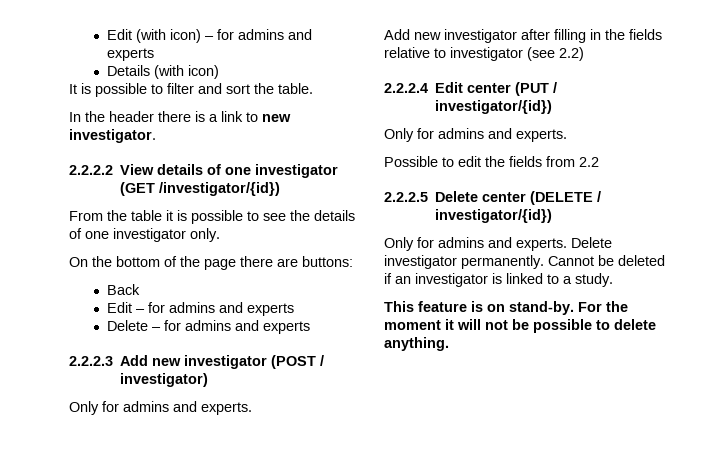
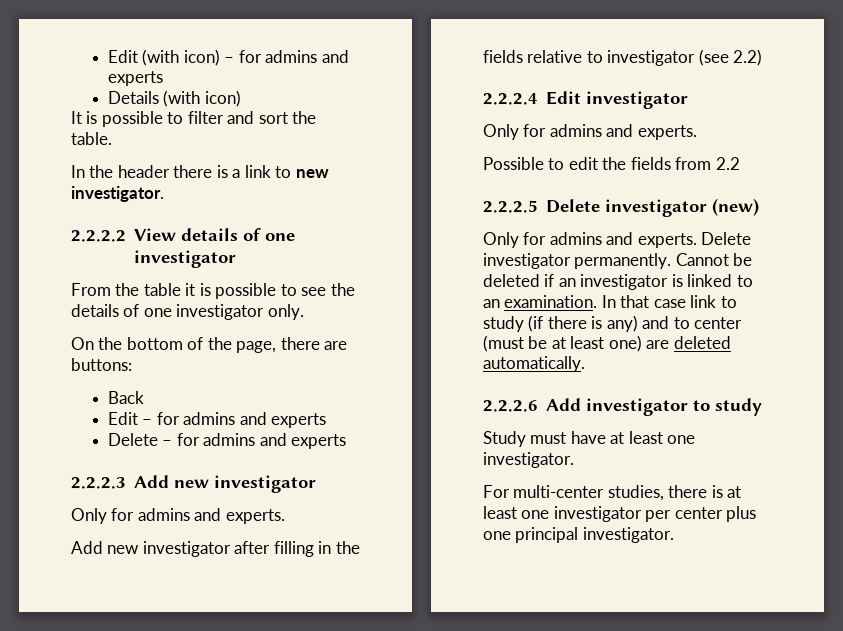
- 2.2.2.2 View details of one investigator (GET /investigator/{id})
+ 2.2.2.2 View details of one investigator
- On the bottom of the page there are buttons:
+ On the bottom of the page, there are buttons:
- 2.2.2.3 Add new investigator (POST / investigator)
+ 2.2.2.3 Add new investigator
- 2.2.2.4 Edit center (PUT / investigator/{id})
+ 2.2.2.4 Edit investigator
- 2.2.2.5 Delete center (DELETE / investigator/{id})
+ 2.2.2.5 Delete investigator (new)
- Cannot be deleted if an investigator is linked to a study.
- This feature is on stand-by. For the moment it will not be possible to delete anything.
+ Cannot be deleted if an investigator is linked to an examination. In that case link to study (if there is any) and to center (must be at least one) are deleted automatically.
+ 2.2.2.6 Add investigator to study
+ Study must have at least one investigator.
+ For multi-center studies, there is at least one investigator per center plus one principal investigator.

